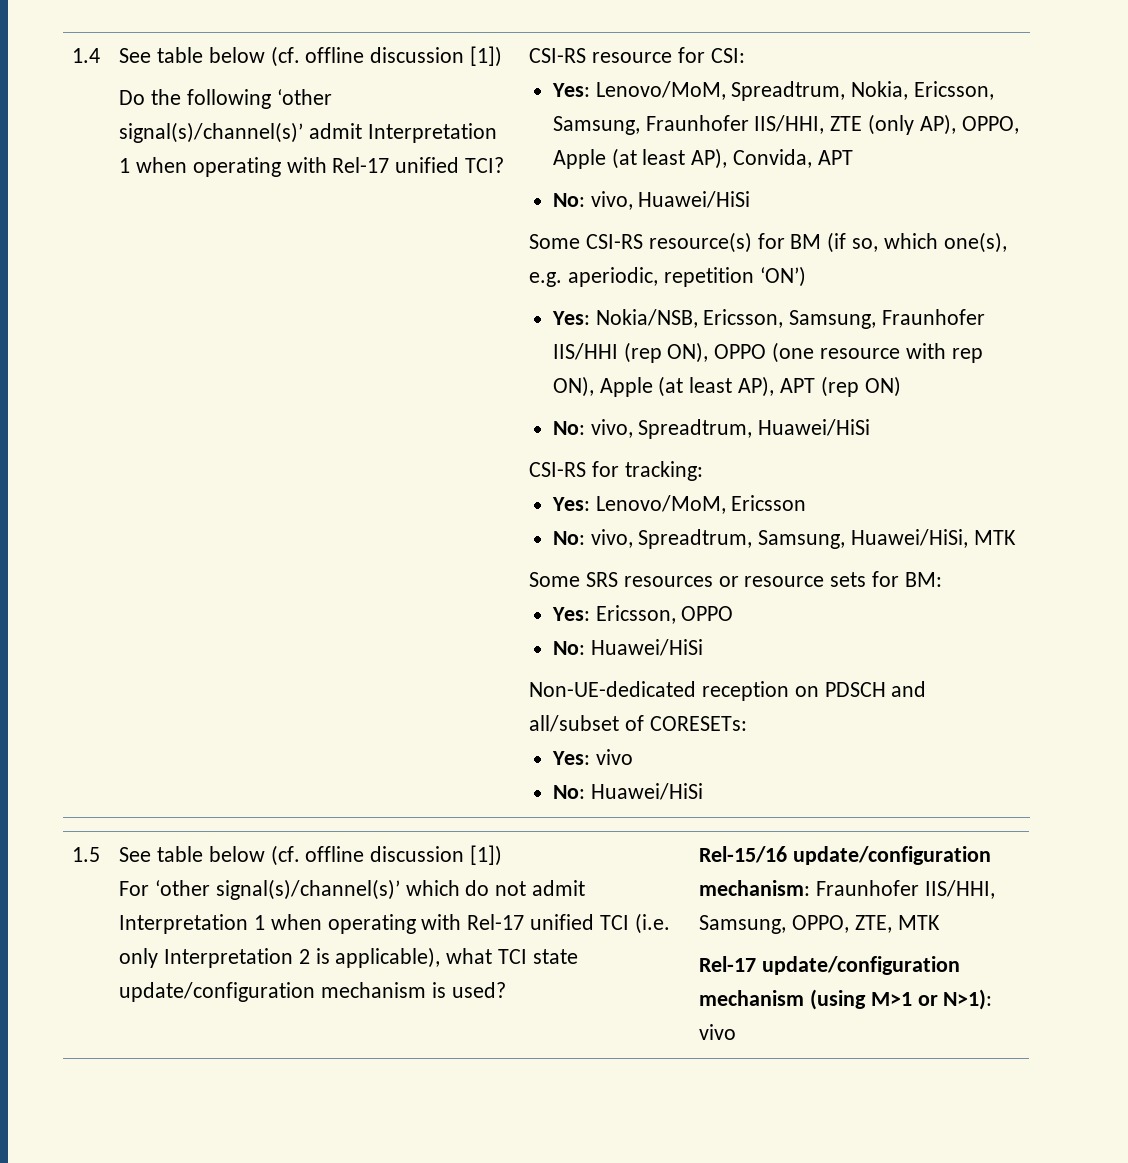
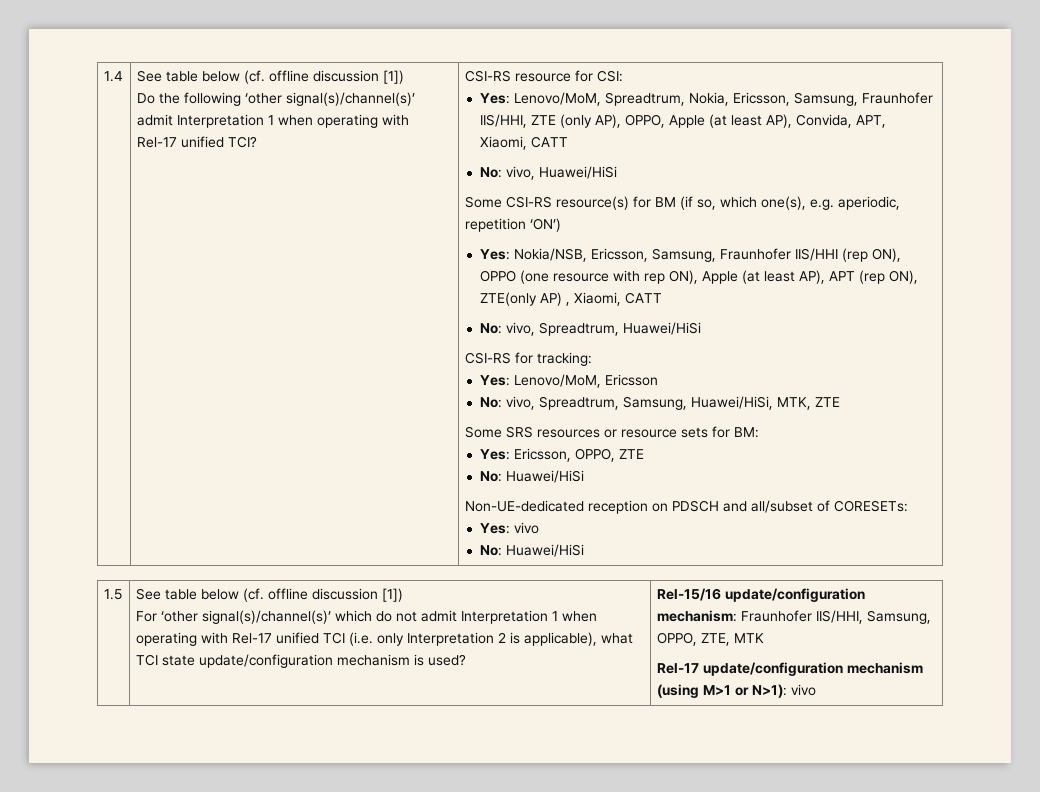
- Yes: Lenovo/MoM, Spreadtrum, Nokia, Ericsson, Samsung, Fraunhofer IIS/HHI, ZTE (only AP), OPPO, Apple (at least AP), Convida, APT
+ Yes: Lenovo/MoM, Spreadtrum, Nokia, Ericsson, Samsung, Fraunhofer IIS/HHI, ZTE (only AP), OPPO, Apple (at least AP), Convida, APT, Xiaomi, CATT
- Yes: Nokia/NSB, Ericsson, Samsung, Fraunhofer IIS/HHI (rep ON), OPPO (one resource with rep ON), Apple (at least AP), APT (rep ON)
+ Yes: Nokia/NSB, Ericsson, Samsung, Fraunhofer IIS/HHI (rep ON), OPPO (one resource with rep ON), Apple (at least AP), APT (rep ON), ZTE(only AP) , Xiaomi, CATT
- No: vivo, Spreadtrum, Samsung, Huawei/HiSi, MTK
+ No: vivo, Spreadtrum, Samsung, Huawei/HiSi, MTK, ZTE
- Yes: Ericsson, OPPO
+ Yes: Ericsson, OPPO, ZTE

